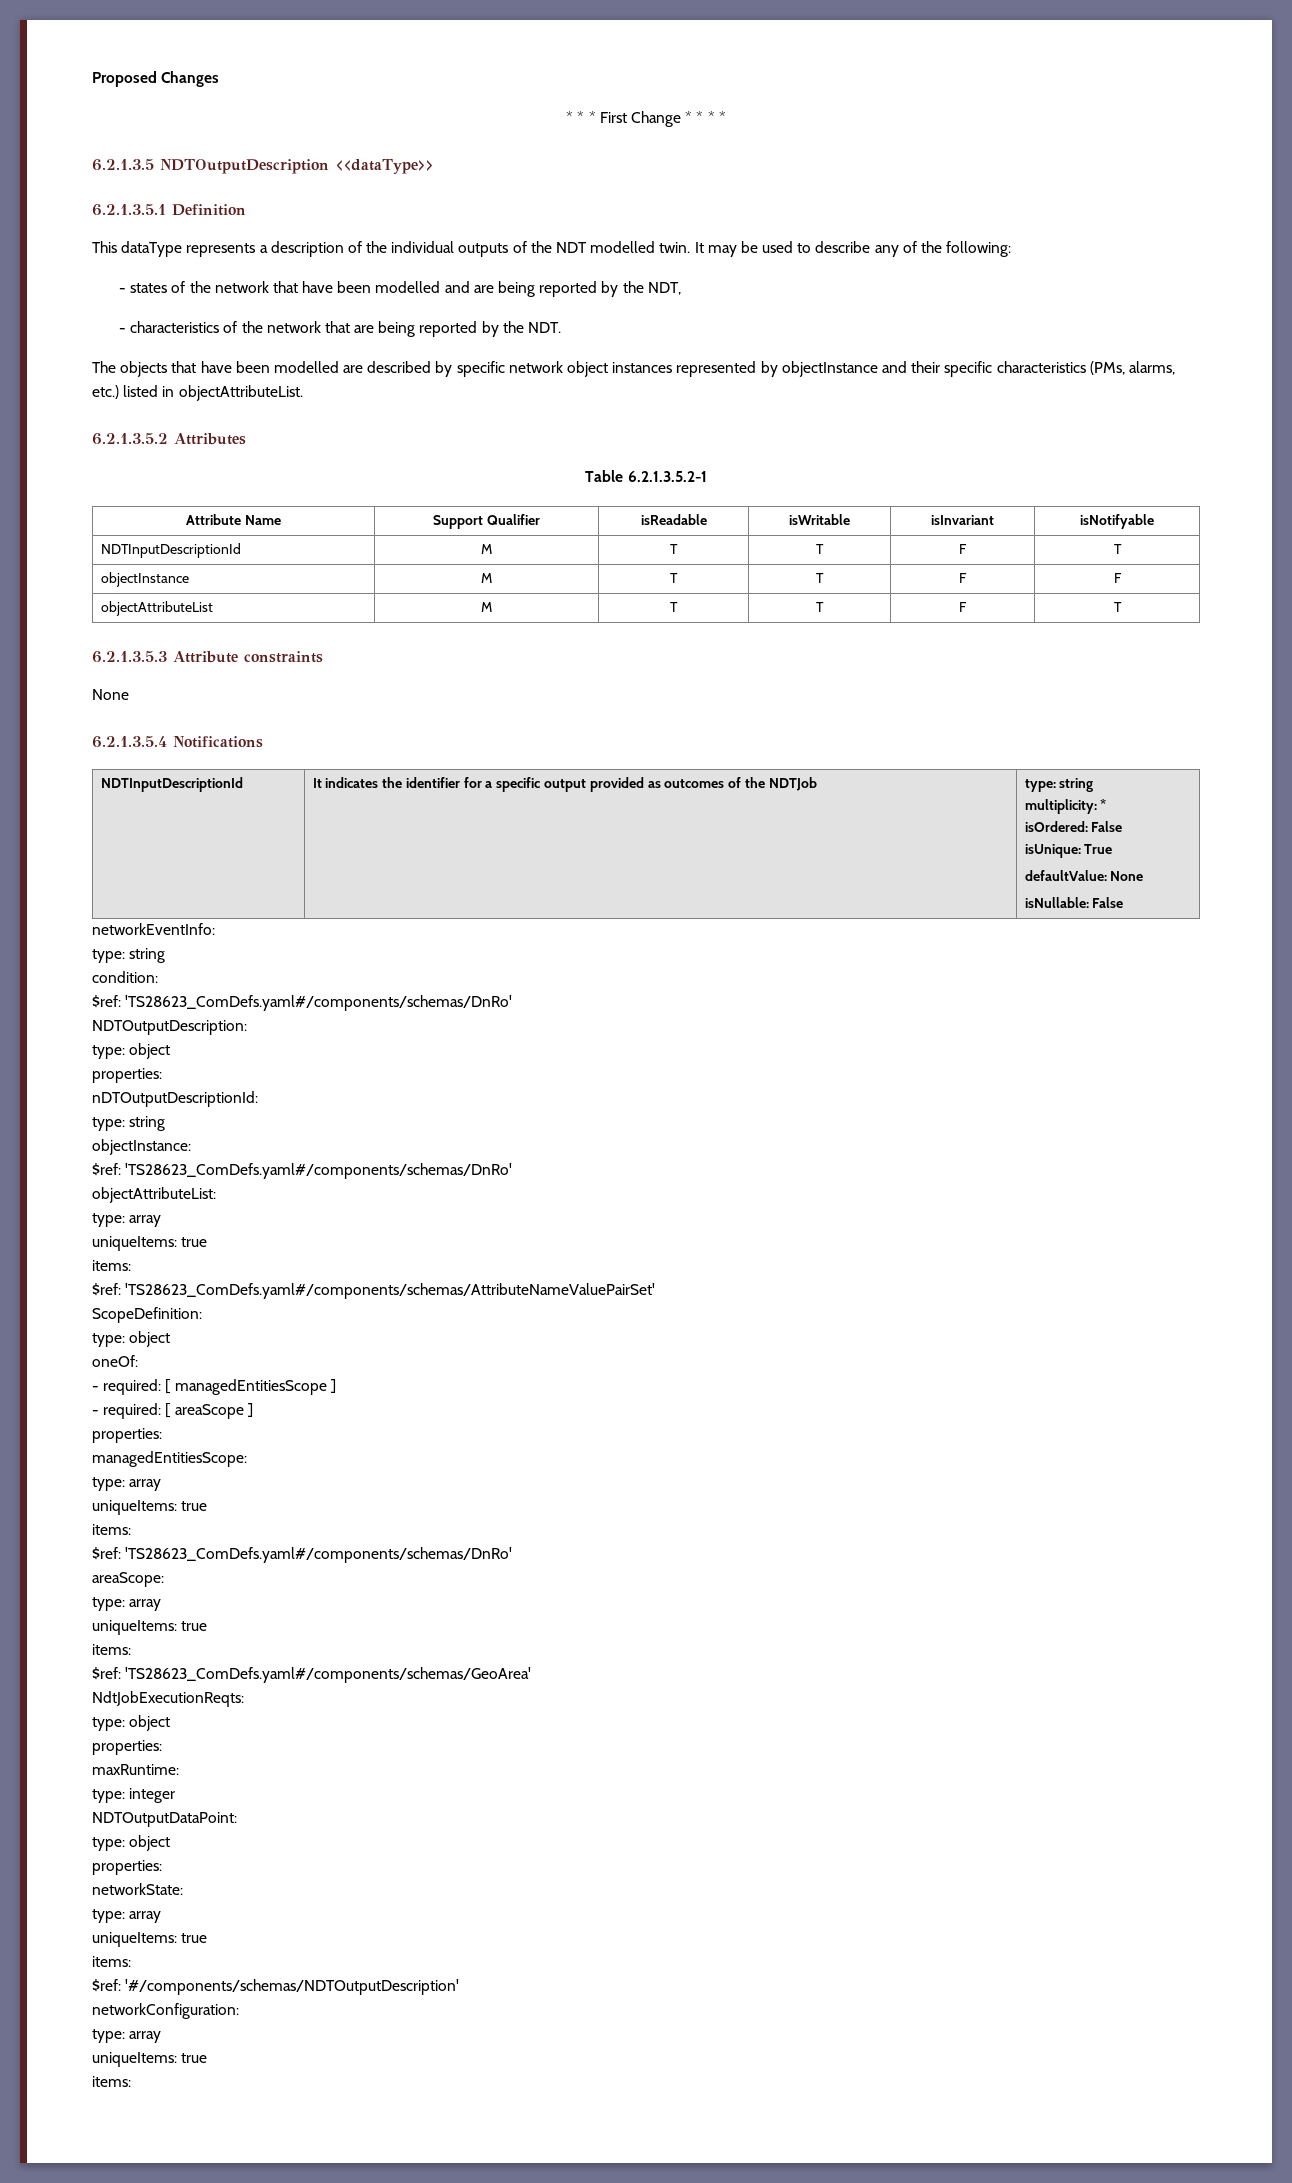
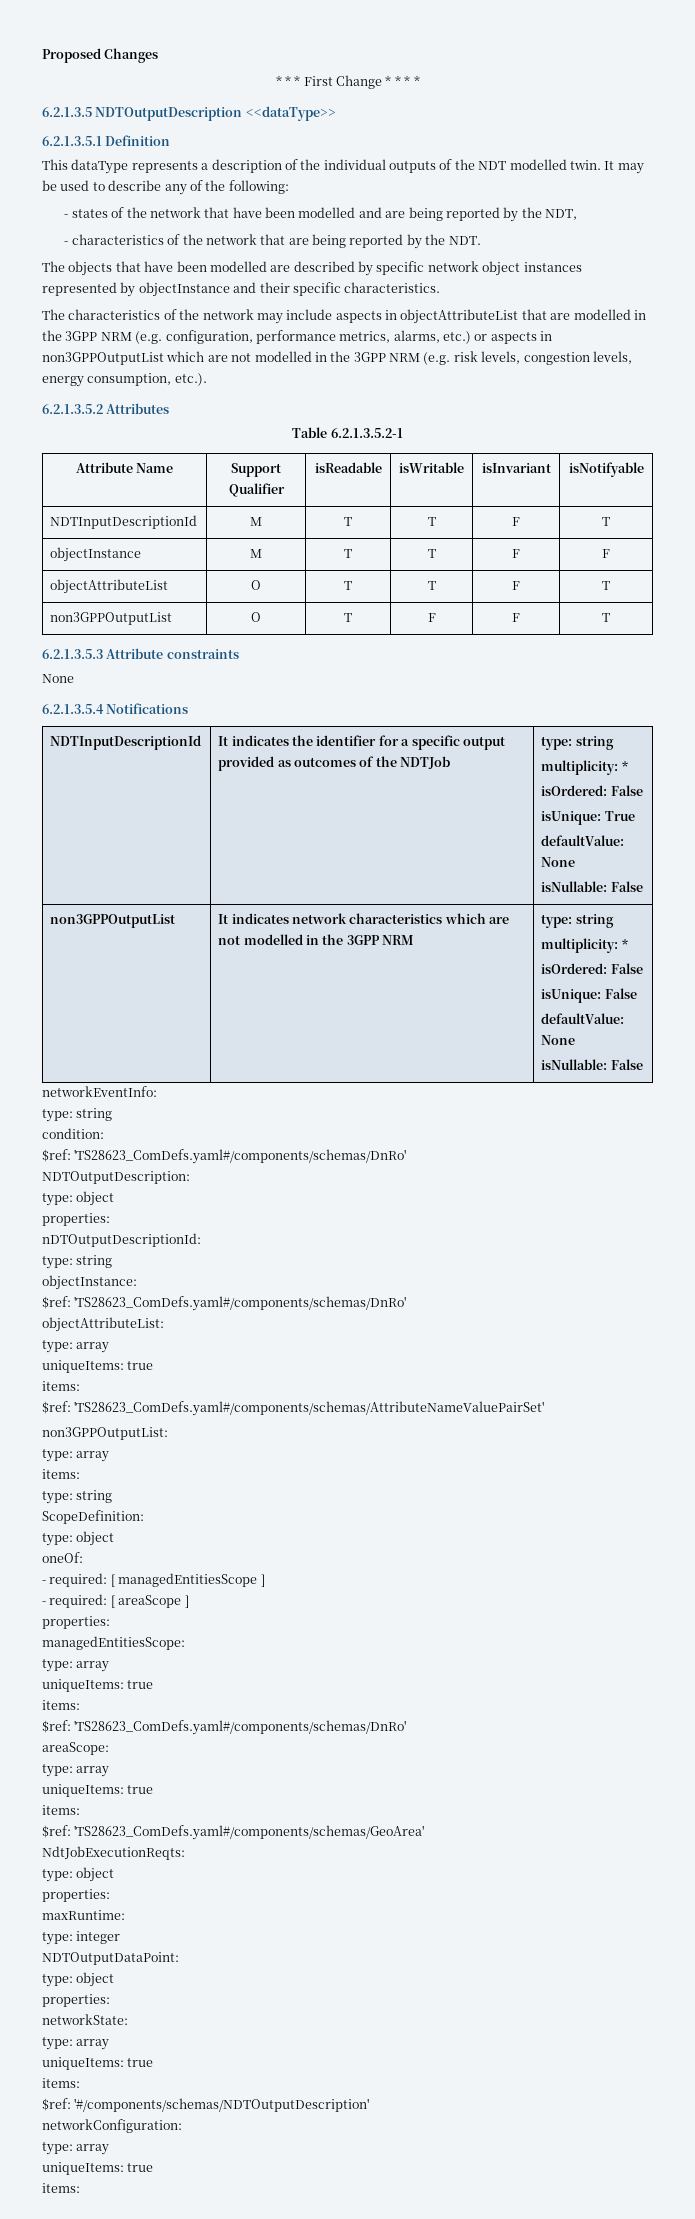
- The objects that have been modelled are described by specific network object instances represented by objectInstance and their specific characteristics (PMs, alarms, etc.) listed in objectAttributeList.
+ The objects that have been modelled are described by specific network object instances represented by objectInstance and their specific characteristics.
+ The characteristics of the network may include aspects in objectAttributeList that are modelled in the 3GPP NRM (e.g. configuration, performance metrics, alarms, etc.) or aspects in non3GPPOutputList which are not modelled in the 3GPP NRM (e.g. risk levels, congestion levels, energy consumption, etc.).
- objectAttributeList | M | T | T | F | T
+ objectAttributeList | O | T | T | F | T
+ non3GPPOutputList | O | T | F | F | T
+ non3GPPOutputList | It indicates network characteristics which are not modelled in the 3GPP NRM | type: string
+ multiplicity: *
+ isOrdered: False
+ isUnique: False
+ defaultValue: None
+ isNullable: False
+ non3GPPOutputList:
+ type: array
+ items:
+ type: string

